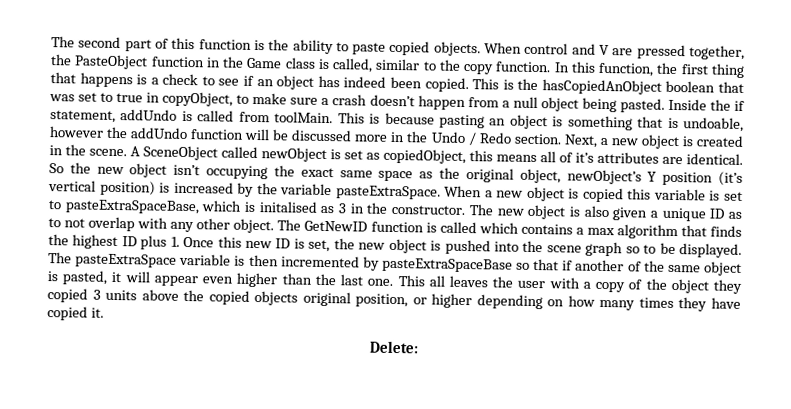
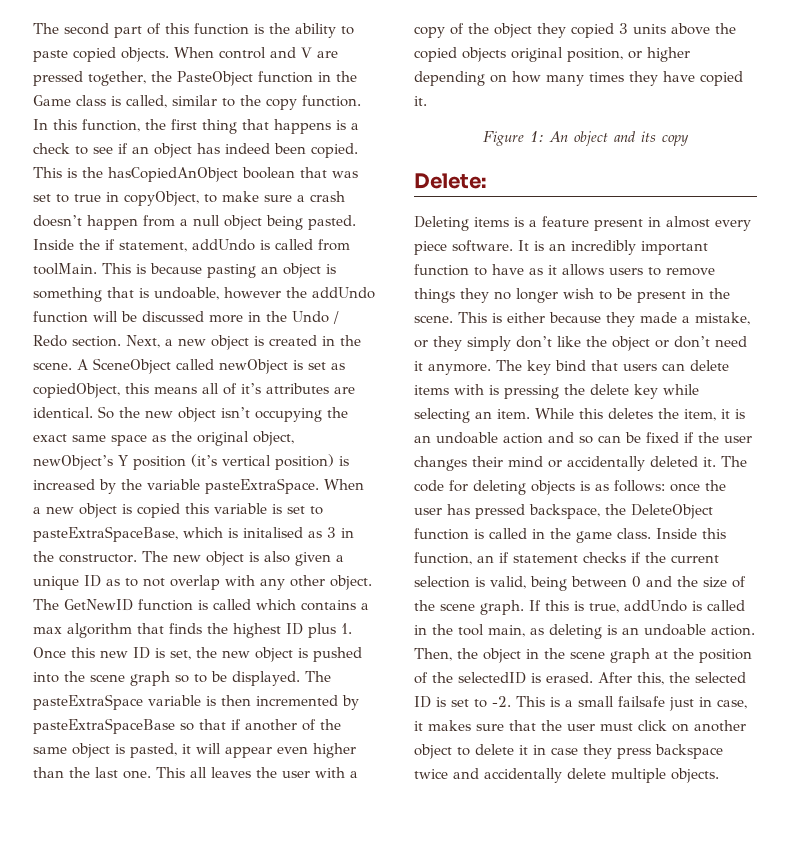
+ Figure 1: An object and its copy
  Delete:
+ Deleting items is a feature present in almost every piece software. It is an incredibly important function to have as it allows users to remove things they no longer wish to be present in the scene. This is either because they made a mistake, or they simply don’t like the object or don’t need it anymore. The key bind that users can delete items with is pressing the delete key while selecting an item. While this deletes the item, it is an undoable action and so can be fixed if the user changes their mind or accidentally deleted it. The code for deleting objects is as follows: once the user has pressed backspace, the DeleteObject function is called in the game class. Inside this function, an if statement checks if the current selection is valid, being between 0 and the size of the scene graph. If this is true, addUndo is called in the tool main, as deleting is an undoable action. Then, the object in the scene graph at the position of the selectedID is erased. After this, the selected ID is set to -2. This is a small failsafe just in case, it makes sure that the user must click on another object to delete it in case they press backspace twice and accidentally delete multiple objects.

